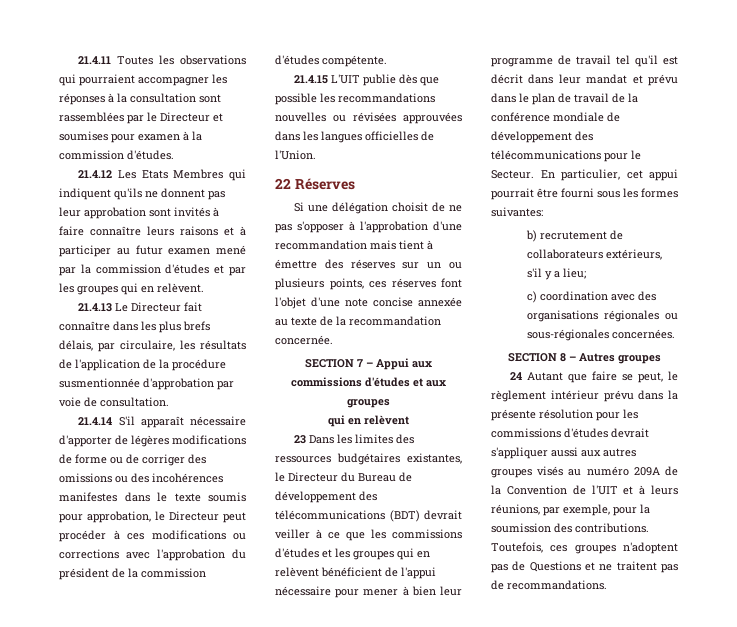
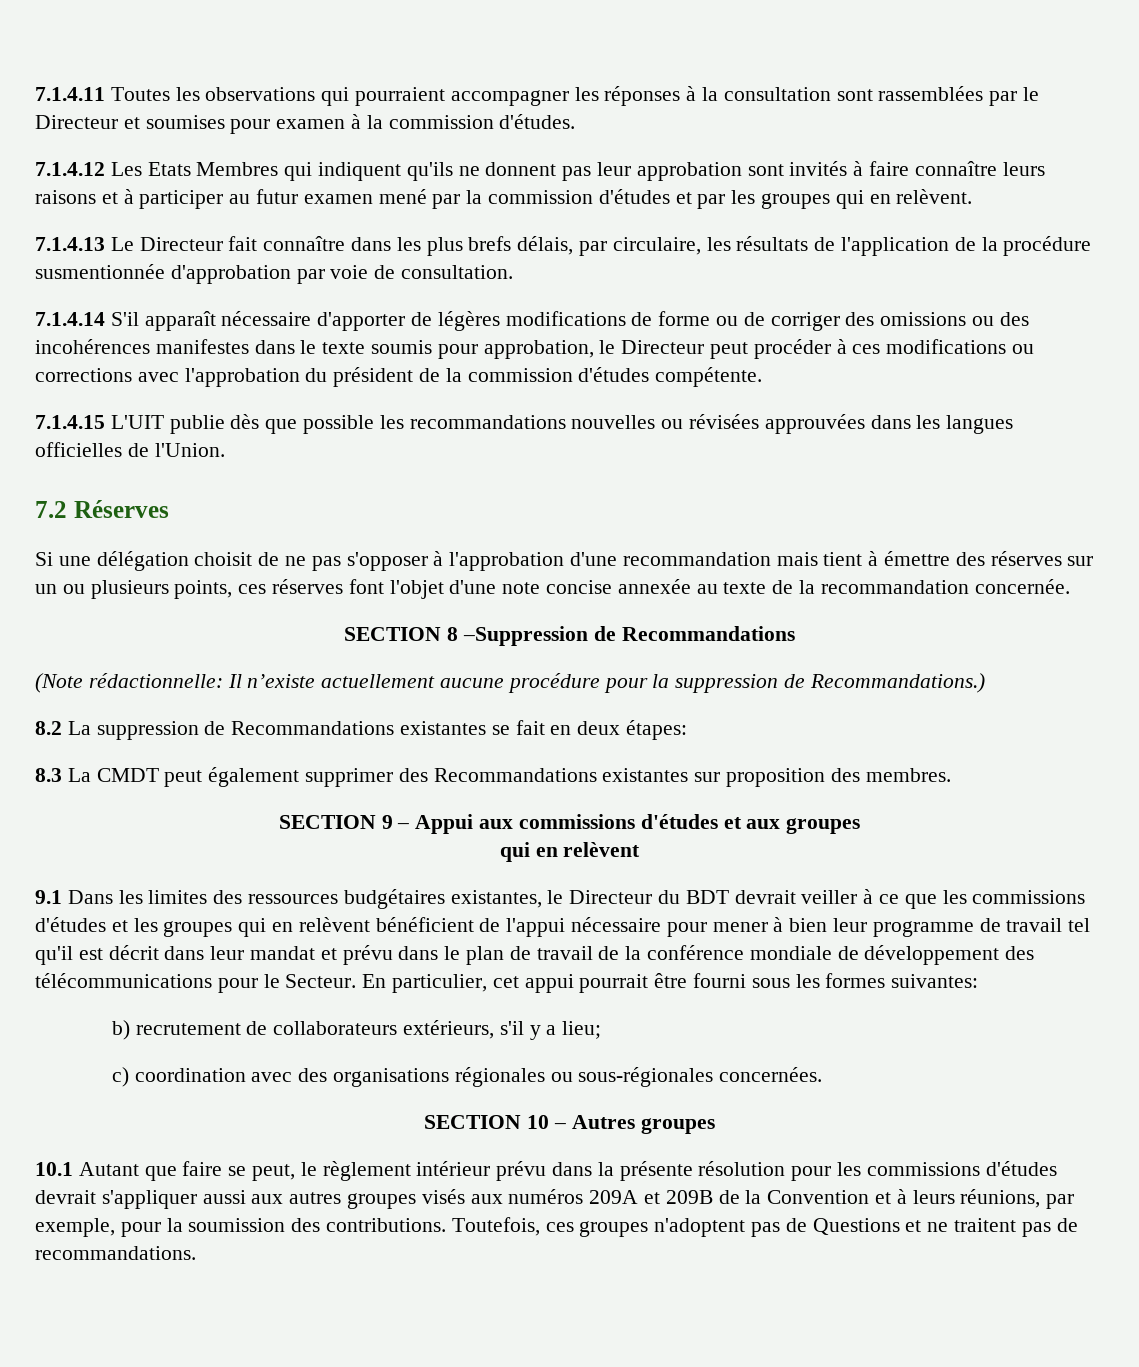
- 21.4.11 Toutes les observations qui pourraient accompagner les réponses à la consultation sont rassemblées par le Directeur et soumises pour examen à la commission d'études.
+ 7.1.4.11 Toutes les observations qui pourraient accompagner les réponses à la consultation sont rassemblées par le Directeur et soumises pour examen à la commission d'études.
- 21.4.12 Les Etats Membres qui indiquent qu'ils ne donnent pas leur approbation sont invités à faire connaître leurs raisons et à participer au futur examen mené par la commission d'études et par les groupes qui en relèvent.
+ 7.1.4.12 Les Etats Membres qui indiquent qu'ils ne donnent pas leur approbation sont invités à faire connaître leurs raisons et à participer au futur examen mené par la commission d'études et par les groupes qui en relèvent.
- 21.4.13 Le Directeur fait connaître dans les plus brefs délais, par circulaire, les résultats de l'application de la procédure susmentionnée d'approbation par voie de consultation.
+ 7.1.4.13 Le Directeur fait connaître dans les plus brefs délais, par circulaire, les résultats de l'application de la procédure susmentionnée d'approbation par voie de consultation.
- 21.4.14 S'il apparaît nécessaire d'apporter de légères modifications de forme ou de corriger des omissions ou des incohérences manifestes dans le texte soumis pour approbation, le Directeur peut procéder à ces modifications ou corrections avec l'approbation du président de la commission d'études compétente.
+ 7.1.4.14 S'il apparaît nécessaire d'apporter de légères modifications de forme ou de corriger des omissions ou des incohérences manifestes dans le texte soumis pour approbation, le Directeur peut procéder à ces modifications ou corrections avec l'approbation du président de la commission d'études compétente.
- 21.4.15 L'UIT publie dès que possible les recommandations nouvelles ou révisées approuvées dans les langues officielles de l'Union.
+ 7.1.4.15 L'UIT publie dès que possible les recommandations nouvelles ou révisées approuvées dans les langues officielles de l'Union.
- 22 Réserves
+ 7.2 Réserves
- SECTION 7 – Appui aux commissions d'études et aux groupes
+ SECTION 8 –Suppression de Recommandations
+ (Note rédactionnelle: Il n’existe actuellement aucune procédure pour la suppression de Recommandations.)
+ 8.2 La suppression de Recommandations existantes se fait en deux étapes:
+ 8.3 La CMDT peut également supprimer des Recommandations existantes sur proposition des membres.
+ SECTION 9 – Appui aux commissions d'études et aux groupes
- 23 Dans les limites des ressources budgétaires existantes, le Directeur du Bureau de développement des télécommunications (BDT) devrait veiller à ce que les commissions d'études et les groupes qui en relèvent bénéficient de l'appui nécessaire pour mener à bien leur programme de travail tel qu'il est décrit dans leur mandat et prévu dans le plan de travail de la conférence mondiale de développement des télécommunications pour le Secteur.
+ 9.1 Dans les limites des ressources budgétaires existantes, le Directeur du BDT devrait veiller à ce que les commissions d'études et les groupes qui en relèvent bénéficient de l'appui nécessaire pour mener à bien leur programme de travail tel qu'il est décrit dans leur mandat et prévu dans le plan de travail de la conférence mondiale de développement des télécommunications pour le Secteur.
- SECTION 8 – Autres groupes
+ SECTION 10 – Autres groupes
- 24 Autant que faire se peut, le règlement intérieur prévu dans la présente résolution pour les commissions d'études devrait s'appliquer aussi aux autres groupes visés au numéro 209A de la Convention de l'UIT et à leurs réunions, par exemple, pour la soumission des contributions.
+ 10.1 Autant que faire se peut, le règlement intérieur prévu dans la présente résolution pour les commissions d'études devrait s'appliquer aussi aux autres groupes visés aux numéros 209A et 209B de la Convention et à leurs réunions, par exemple, pour la soumission des contributions.

